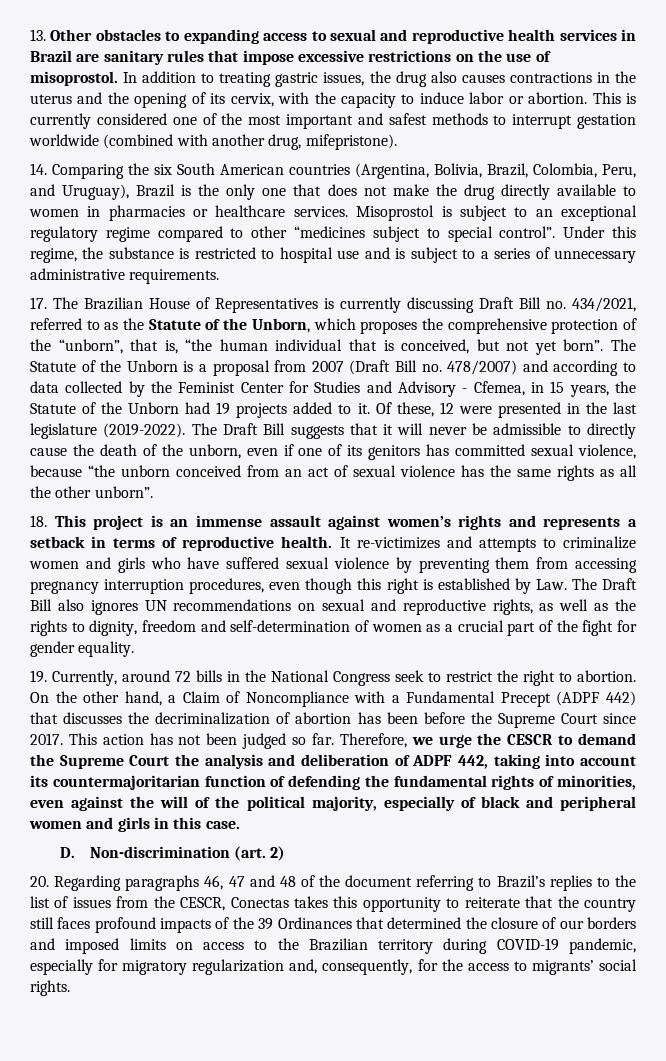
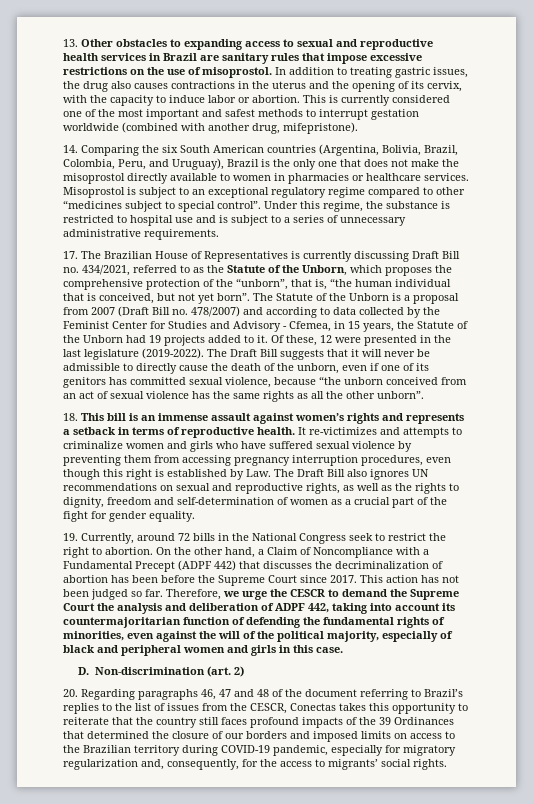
- 14. Comparing the six South American countries (Argentina, Bolivia, Brazil, Colombia, Peru, and Uruguay), Brazil is the only one that does not make the drug directly available to women in pharmacies or healthcare services.
+ 14. Comparing the six South American countries (Argentina, Bolivia, Brazil, Colombia, Peru, and Uruguay), Brazil is the only one that does not make the misoprostol directly available to women in pharmacies or healthcare services.
- 18. This project is an immense assault against women’s rights and represents a setback in terms of reproductive health.
+ 18. This bill is an immense assault against women’s rights and represents a setback in terms of reproductive health.

